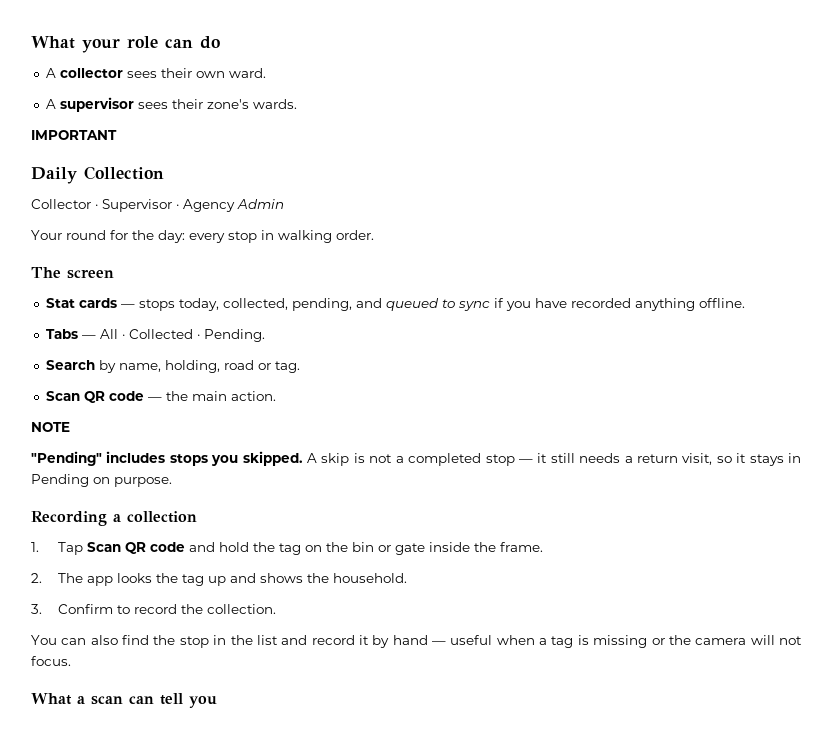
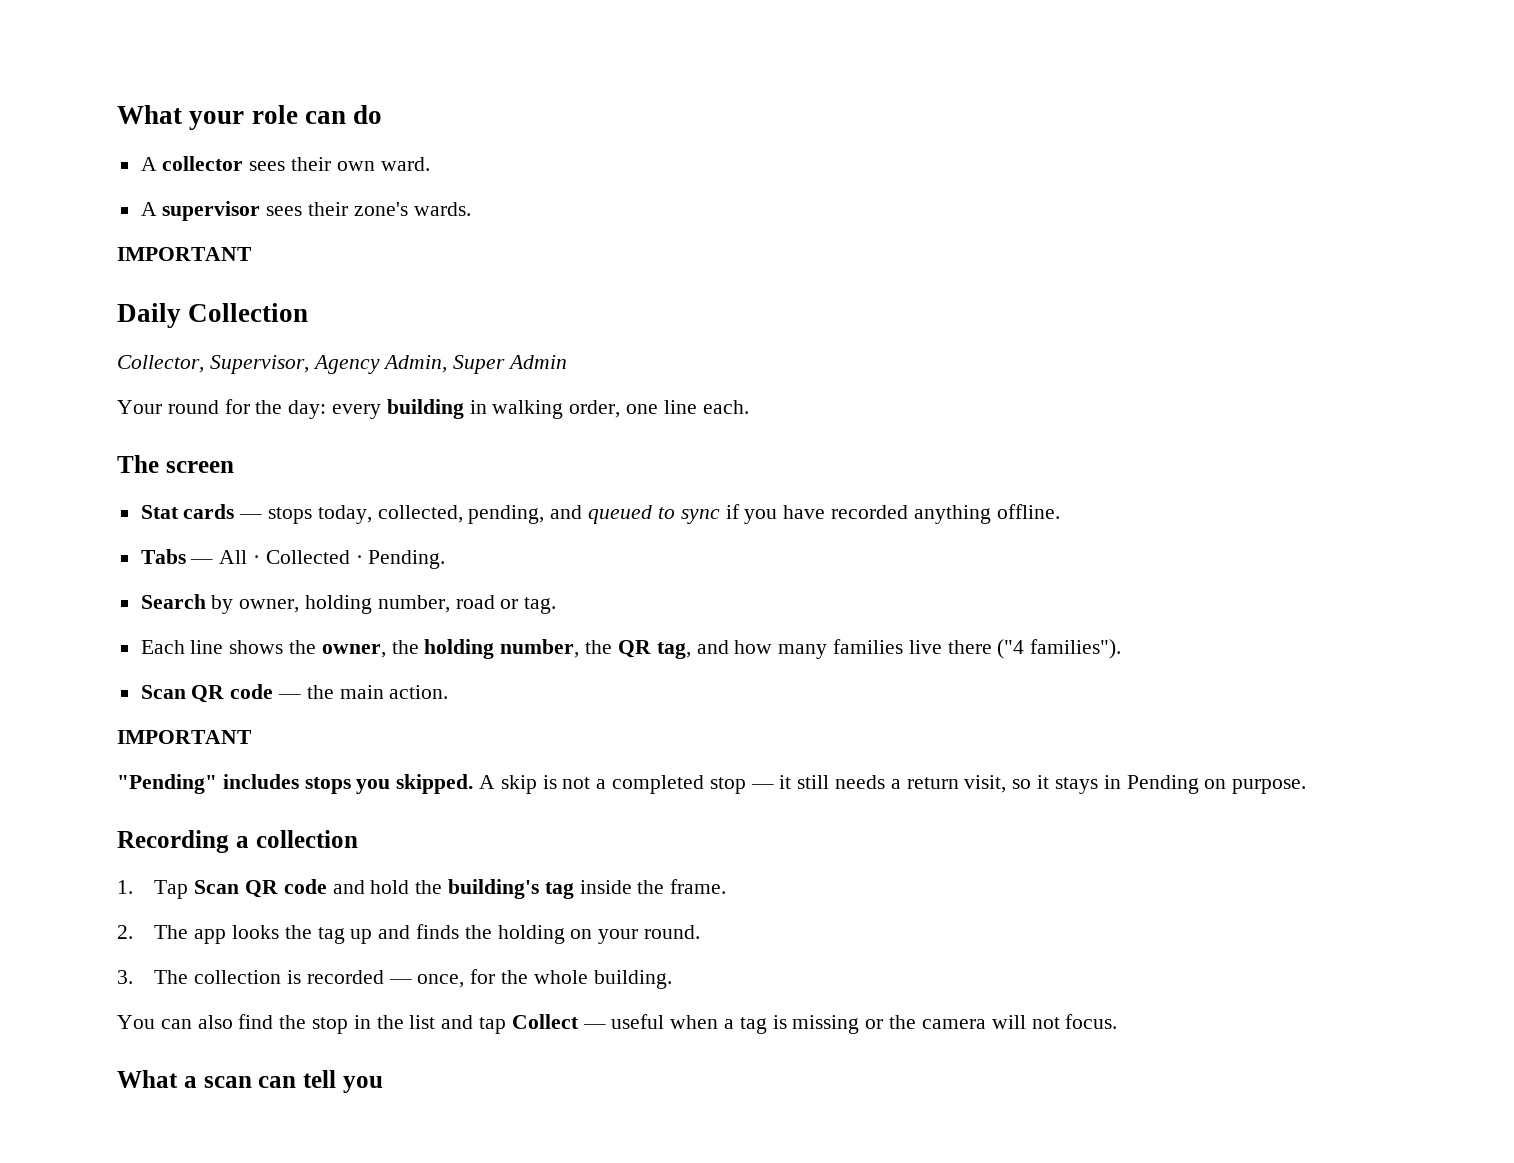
- Collector · Supervisor · Agency Admin
+ Collector, Supervisor, Agency Admin, Super Admin
- Your round for the day: every stop in walking order.
+ Your round for the day: every building in walking order, one line each.
- Search by name, holding, road or tag.
+ Search by owner, holding number, road or tag.
+ Each line shows the owner, the holding number, the QR tag, and how many families live there ("4 families").
  Scan QR code — the main action.
- NOTE
+ IMPORTANT
- 1. Tap Scan QR code and hold the tag on the bin or gate inside the frame.
+ 1. Tap Scan QR code and hold the building's tag inside the frame.
- 2. The app looks the tag up and shows the household.
- 3. Confirm to record the collection.
+ 2. The app looks the tag up and finds the holding on your round.
+ 3. The collection is recorded — once, for the whole building.
- You can also find the stop in the list and record it by hand — useful when a tag is missing or the camera will not focus.
+ You can also find the stop in the list and tap Collect — useful when a tag is missing or the camera will not focus.

